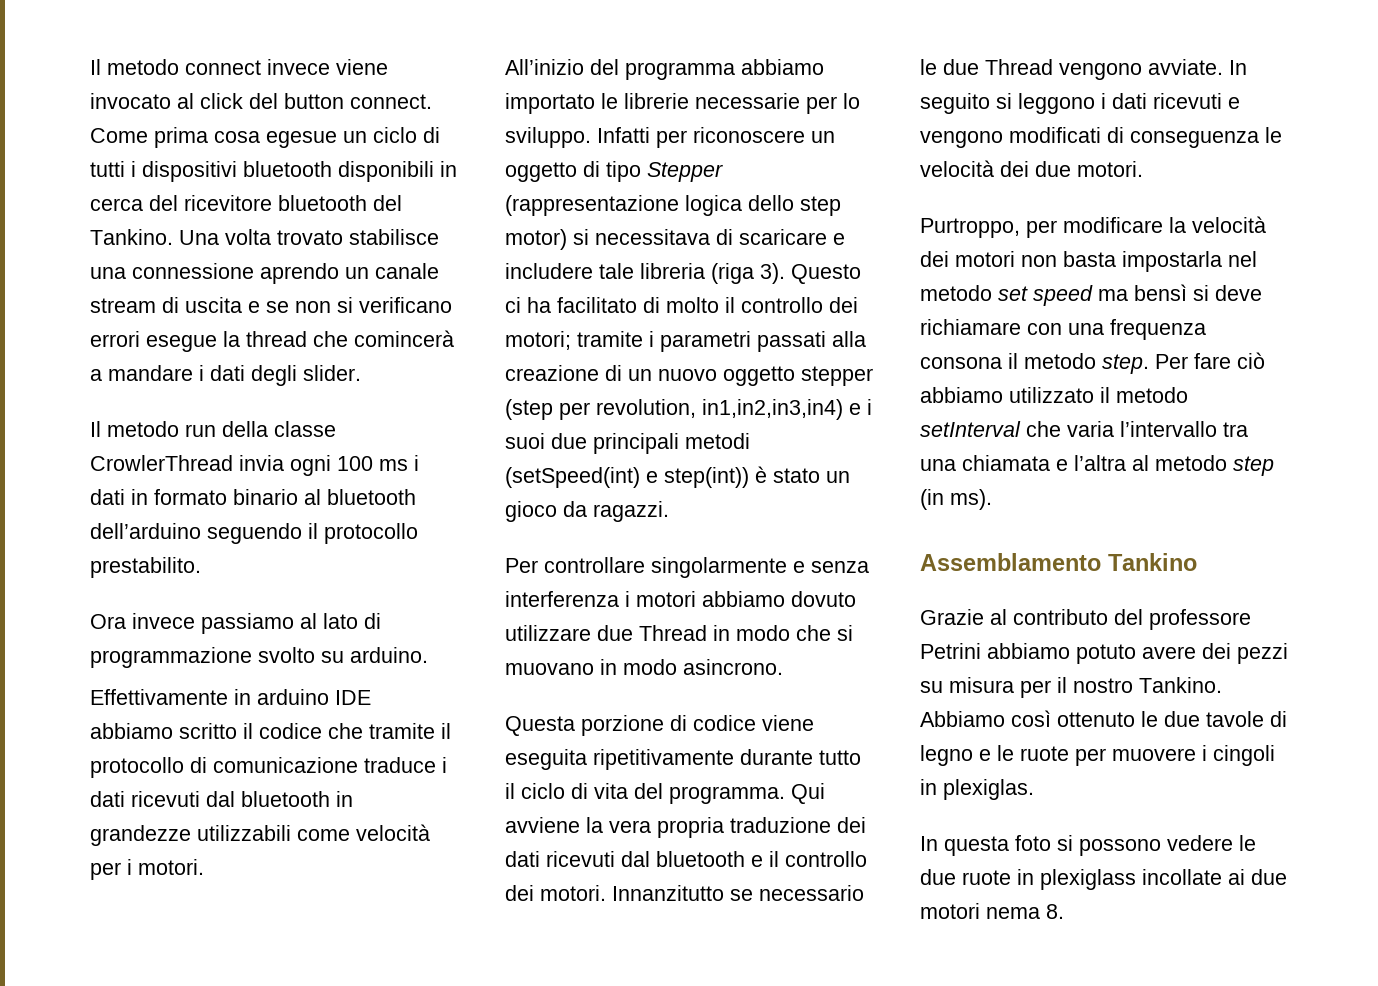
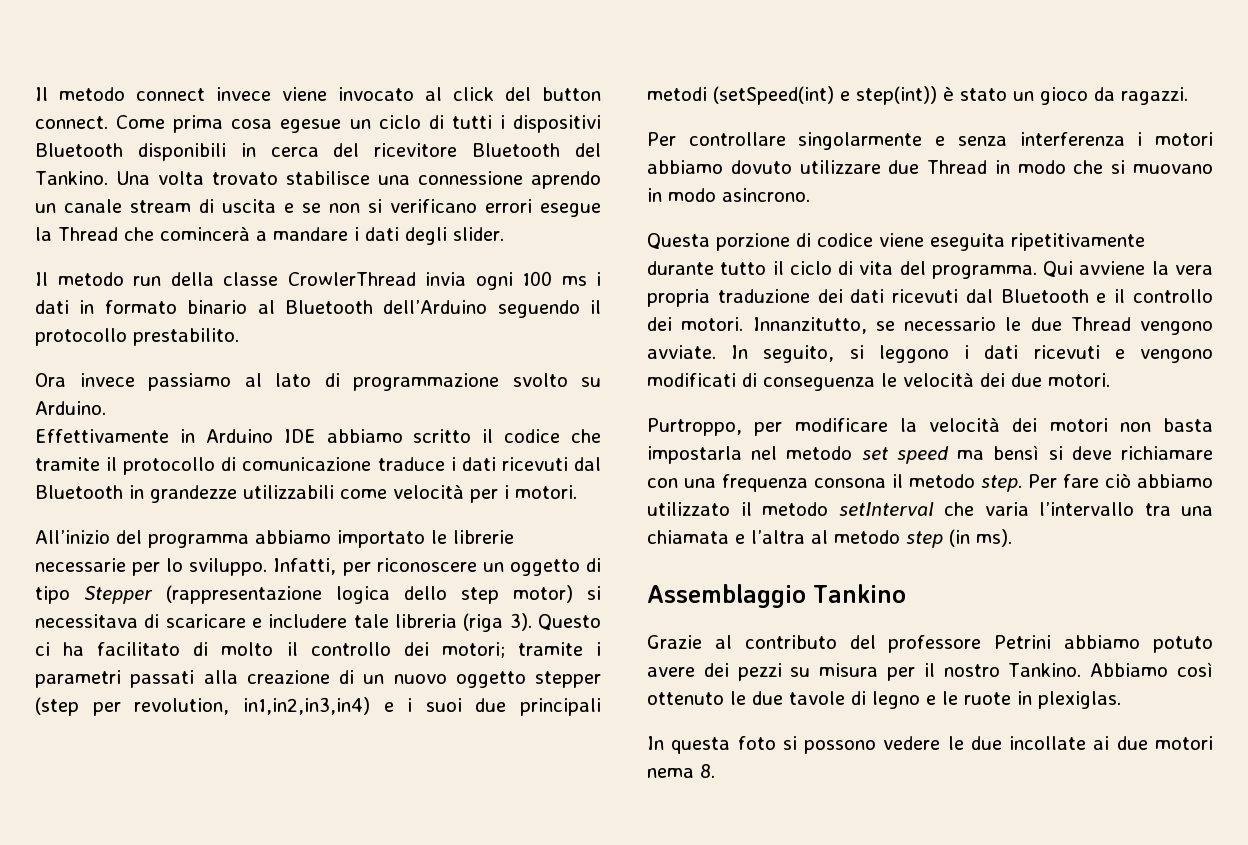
- Come prima cosa egesue un ciclo di tutti i dispositivi bluetooth disponibili in cerca del ricevitore bluetooth del Tankino.
+ Come prima cosa egesue un ciclo di tutti i dispositivi Bluetooth disponibili in cerca del ricevitore Bluetooth del Tankino.
- Una volta trovato stabilisce una connessione aprendo un canale stream di uscita e se non si verificano errori esegue la thread che comincerà a mandare i dati degli slider.
+ Una volta trovato stabilisce una connessione aprendo un canale stream di uscita e se non si verificano errori esegue la Thread che comincerà a mandare i dati degli slider.
- Il metodo run della classe CrowlerThread invia ogni 100 ms i dati in formato binario al bluetooth dell’arduino seguendo il protocollo prestabilito.
+ Il metodo run della classe CrowlerThread invia ogni 100 ms i dati in formato binario al Bluetooth dell’Arduino seguendo il protocollo prestabilito.
- Ora invece passiamo al lato di programmazione svolto su arduino.
+ Ora invece passiamo al lato di programmazione svolto su Arduino.
- Effettivamente in arduino IDE abbiamo scritto il codice che tramite il protocollo di comunicazione traduce i dati ricevuti dal bluetooth in grandezze utilizzabili come velocità per i motori.
+ Effettivamente in Arduino IDE abbiamo scritto il codice che tramite il protocollo di comunicazione traduce i dati ricevuti dal Bluetooth in grandezze utilizzabili come velocità per i motori.
- Infatti per riconoscere un oggetto di tipo Stepper (rappresentazione logica dello step motor) si necessitava di scaricare e includere tale libreria (riga 3).
+ Infatti, per riconoscere un oggetto di tipo Stepper (rappresentazione logica dello step motor) si necessitava di scaricare e includere tale libreria (riga 3).
- Qui avviene la vera propria traduzione dei dati ricevuti dal bluetooth e il controllo dei motori.
+ Qui avviene la vera propria traduzione dei dati ricevuti dal Bluetooth e il controllo dei motori.
- Innanzitutto se necessario le due Thread vengono avviate.
+ Innanzitutto, se necessario le due Thread vengono avviate.
- In seguito si leggono i dati ricevuti e vengono modificati di conseguenza le velocità dei due motori.
+ In seguito, si leggono i dati ricevuti e vengono modificati di conseguenza le velocità dei due motori.
- Assemblamento Tankino
+ Assemblaggio Tankino
- Abbiamo così ottenuto le due tavole di legno e le ruote per muovere i cingoli in plexiglas.
+ Abbiamo così ottenuto le due tavole di legno e le ruote in plexiglas.
- In questa foto si possono vedere le due ruote in plexiglass incollate ai due motori nema 8.
+ In questa foto si possono vedere le due incollate ai due motori nema 8.

